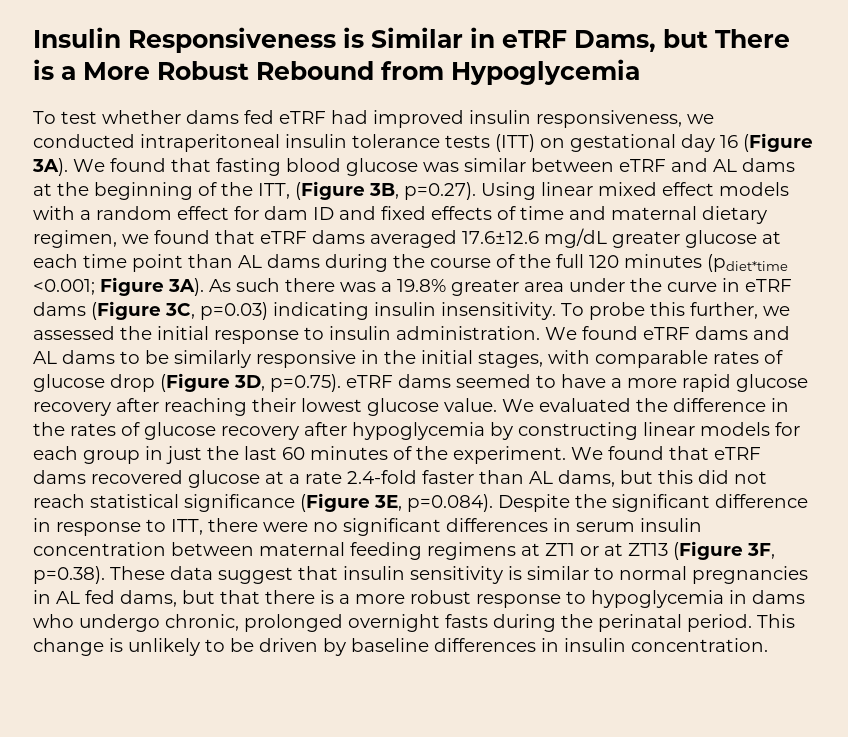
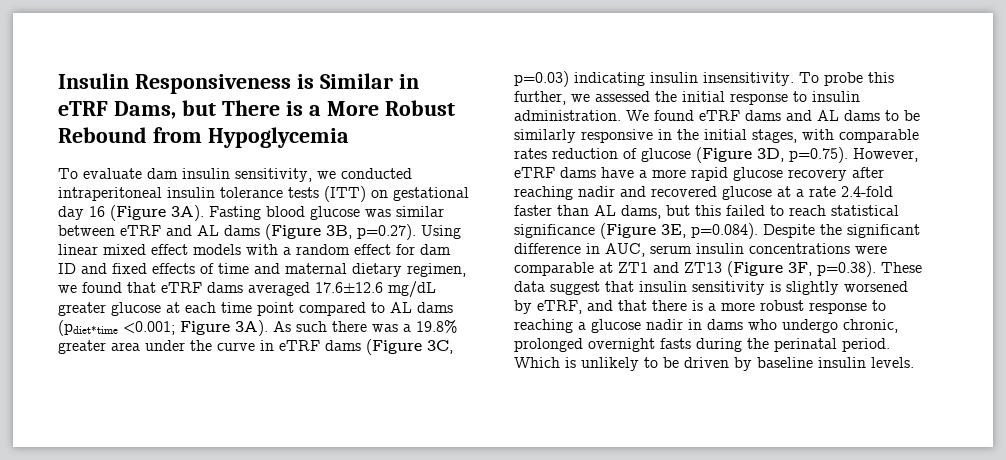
- To test whether dams fed eTRF had improved insulin responsiveness, we conducted intraperitoneal insulin tolerance tests (ITT) on gestational day 16 (Figure 3A).
+ To evaluate dam insulin sensitivity, we conducted intraperitoneal insulin tolerance tests (ITT) on gestational day 16 (Figure 3A).
- We found that fasting blood glucose was similar between eTRF and AL dams at the beginning of the ITT, (Figure 3B, p=0.27). Using linear mixed effect models with a random effect for dam ID and fixed effects of time and maternal dietary regimen, we found that eTRF dams averaged 17.6±12.6 mg/dL greater glucose at each time point than AL dams during the course of the full 120 minutes (pdiet*time <0.001; Figure 3A).
+ Fasting blood glucose was similar between eTRF and AL dams (Figure 3B, p=0.27). Using linear mixed effect models with a random effect for dam ID and fixed effects of time and maternal dietary regimen, we found that eTRF dams averaged 17.6±12.6 mg/dL greater glucose at each time point compared to AL dams (pdiet*time <0.001; Figure 3A).
- We found eTRF dams and AL dams to be similarly responsive in the initial stages, with comparable rates of glucose drop (Figure 3D, p=0.75). eTRF dams seemed to have a more rapid glucose recovery after reaching their lowest glucose value. We evaluated the difference in the rates of glucose recovery after hypoglycemia by constructing linear models for each group in just the last 60 minutes of the experiment. We found that eTRF dams recovered glucose at a rate 2.4-fold faster than AL dams, but this did not reach statistical significance (Figure 3E, p=0.084). Despite the significant difference in response to ITT, there were no significant differences in serum insulin concentration between maternal feeding regimens at ZT1 or at ZT13 (Figure 3F, p=0.38). These data suggest that insulin sensitivity is similar to normal pregnancies in AL fed dams, but that there is a more robust response to hypoglycemia in dams who undergo chronic, prolonged overnight fasts during the perinatal period.
+ We found eTRF dams and AL dams to be similarly responsive in the initial stages, with comparable rates reduction of glucose (Figure 3D, p=0.75). However, eTRF dams have a more rapid glucose recovery after reaching nadir and recovered glucose at a rate 2.4-fold faster than AL dams, but this failed to reach statistical significance (Figure 3E, p=0.084). Despite the significant difference in AUC, serum insulin concentrations were comparable at ZT1 and ZT13 (Figure 3F, p=0.38). These data suggest that insulin sensitivity is slightly worsened by eTRF, and that there is a more robust response to reaching a glucose nadir in dams who undergo chronic, prolonged overnight fasts during the perinatal period.
- This change is unlikely to be driven by baseline differences in insulin concentration.
+ Which is unlikely to be driven by baseline insulin levels.

